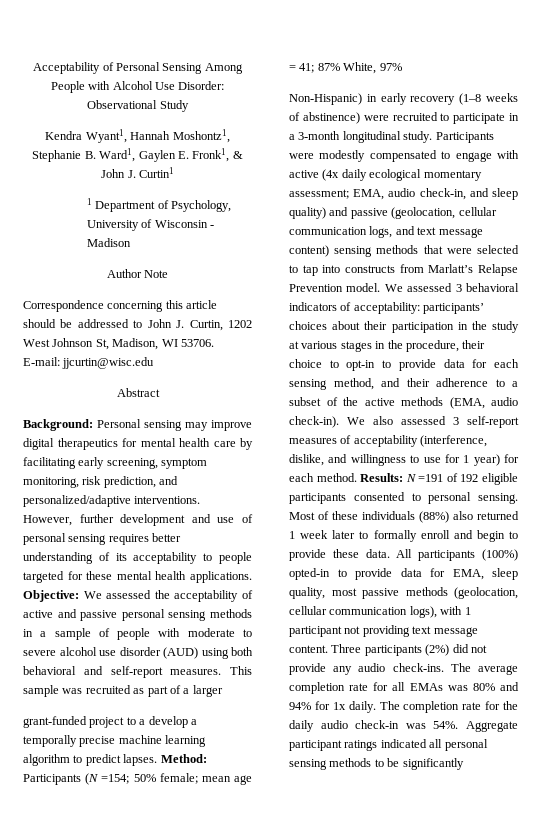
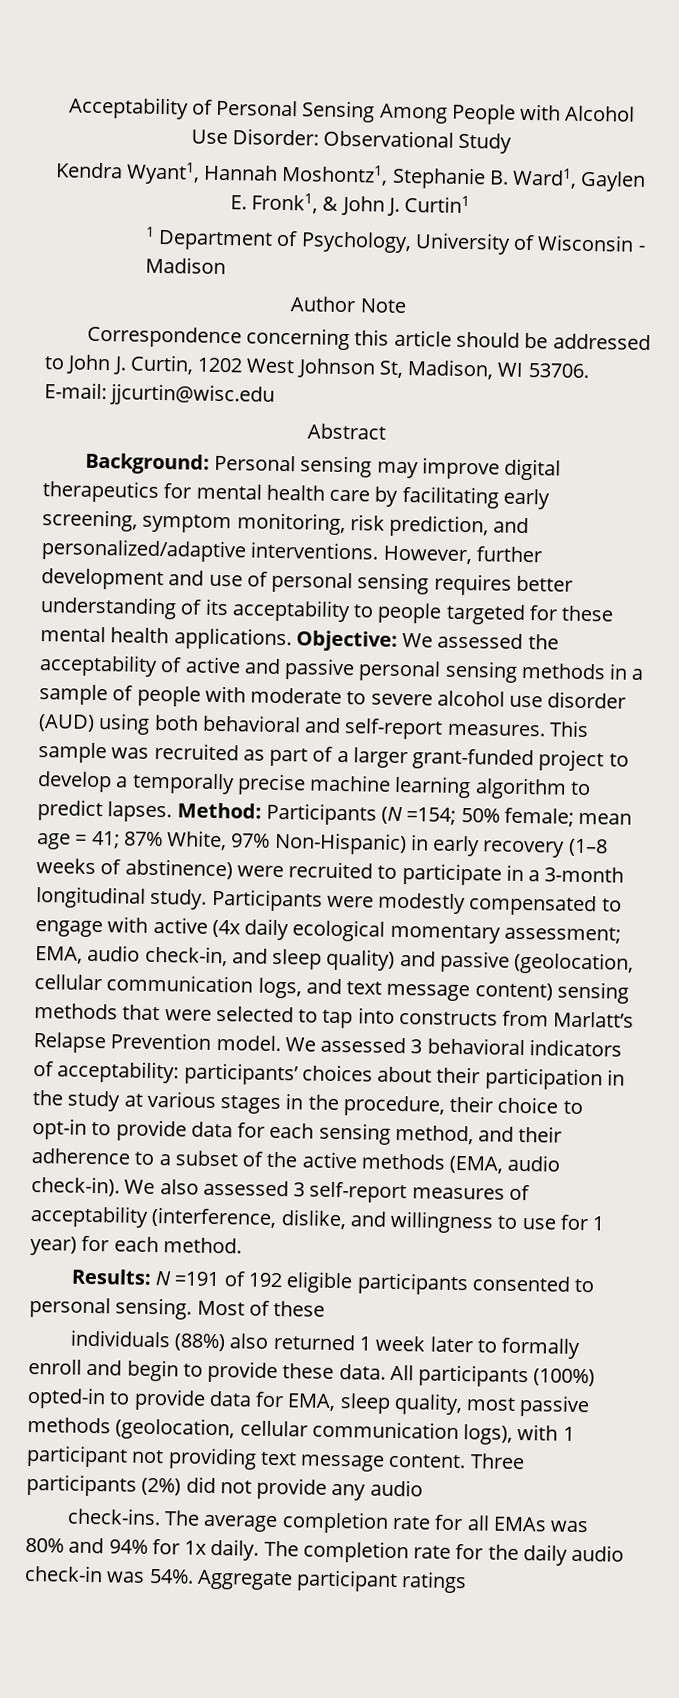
- This sample was recruited as part of a larger
- grant-funded project to a develop a temporally precise machine learning algorithm to predict lapses.
+ This sample was recruited as part of a larger grant-funded project to develop a temporally precise machine learning algorithm to predict lapses.
- Method: Participants (N =154; 50% female; mean age = 41; 87% White, 97%
- Non-Hispanic) in early recovery (1–8 weeks of abstinence) were recruited to participate in a 3-month longitudinal study.
+ Method: Participants (N =154; 50% female; mean age = 41; 87% White, 97% Non-Hispanic) in early recovery (1–8 weeks of abstinence) were recruited to participate in a 3-month longitudinal study.
- We also assessed 3 self-report measures of acceptability (interference, dislike, and willingness to use for 1 year) for each method. Results: N =191 of 192 eligible participants consented to personal sensing.
+ We also assessed 3 self-report measures of acceptability (interference, dislike, and willingness to use for 1 year) for each method.
+ Results: N =191 of 192 eligible participants consented to personal sensing.
- Most of these individuals (88%) also returned 1 week later to formally enroll and begin to provide these data.
+ Most of these
+ individuals (88%) also returned 1 week later to formally enroll and begin to provide these data.
- Three participants (2%) did not provide any audio check-ins.
+ Three participants (2%) did not provide any audio
+ check-ins.
- Aggregate participant ratings indicated all personal sensing methods to be significantly
+ Aggregate participant ratings

